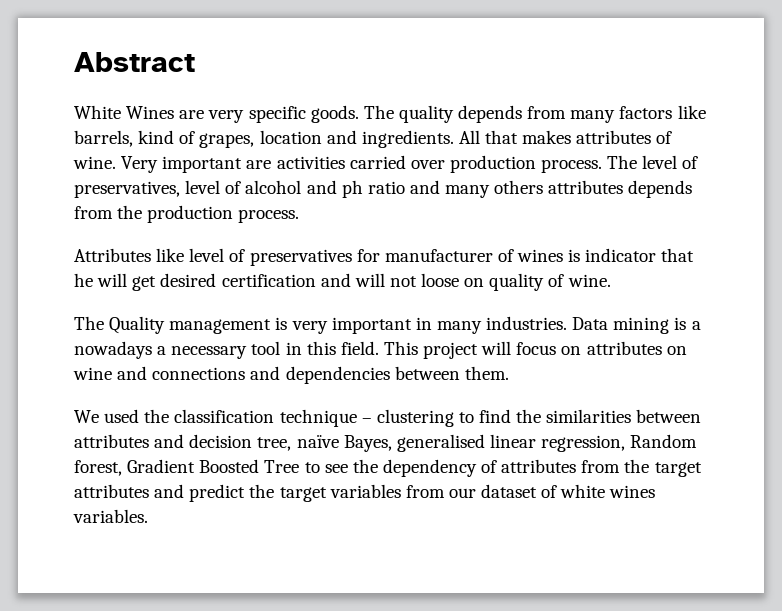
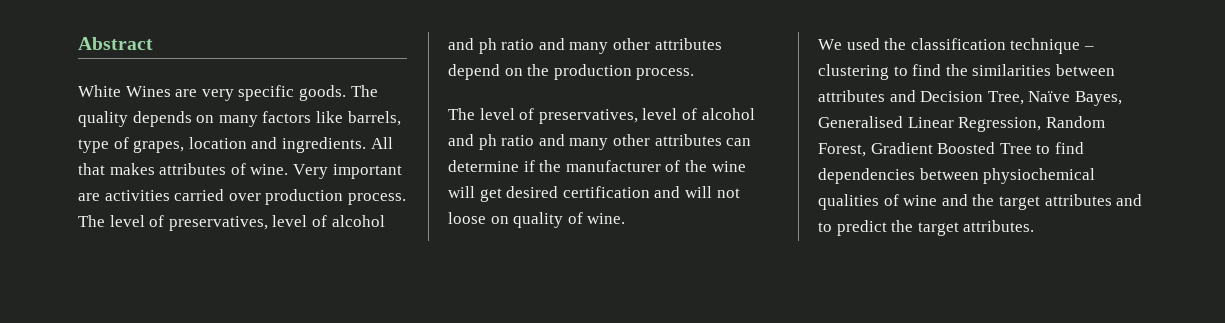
- The quality depends from many factors like barrels, kind of grapes, location and ingredients.
+ The quality depends on many factors like barrels, type of grapes, location and ingredients.
- The level of preservatives, level of alcohol and ph ratio and many others attributes depends from the production process.
+ The level of preservatives, level of alcohol and ph ratio and many other attributes depend on the production process.
- Attributes like level of preservatives for manufacturer of wines is indicator that he will get desired certification and will not loose on quality of wine.
+ The level of preservatives, level of alcohol and ph ratio and many other attributes can determine if the manufacturer of the wine will get desired certification and will not loose on quality of wine.
- The Quality management is very important in many industries. Data mining is a nowadays a necessary tool in this field. This project will focus on attributes on wine and connections and dependencies between them.
- We used the classification technique – clustering to find the similarities between attributes and decision tree, naïve Bayes, generalised linear regression, Random forest, Gradient Boosted Tree to see the dependency of attributes from the target attributes and predict the target variables from our dataset of white wines variables.
+ We used the classification technique – clustering to find the similarities between attributes and Decision Tree, Naïve Bayes, Generalised Linear Regression, Random Forest, Gradient Boosted Tree to find dependencies between physiochemical qualities of wine and the target attributes and to predict the target attributes.

